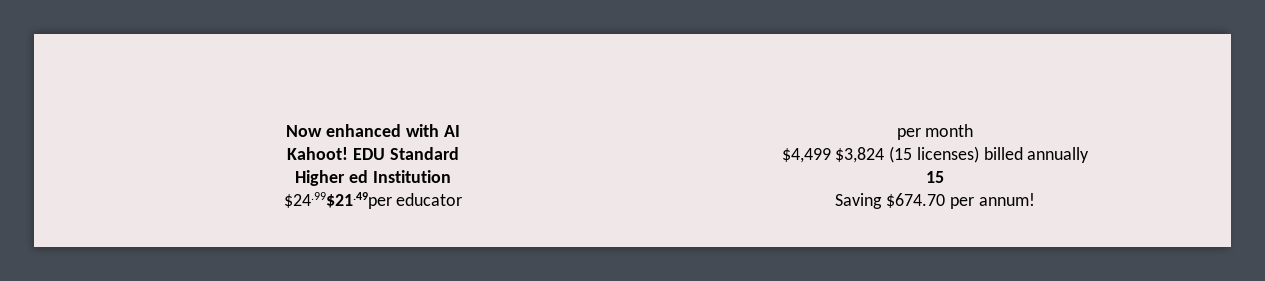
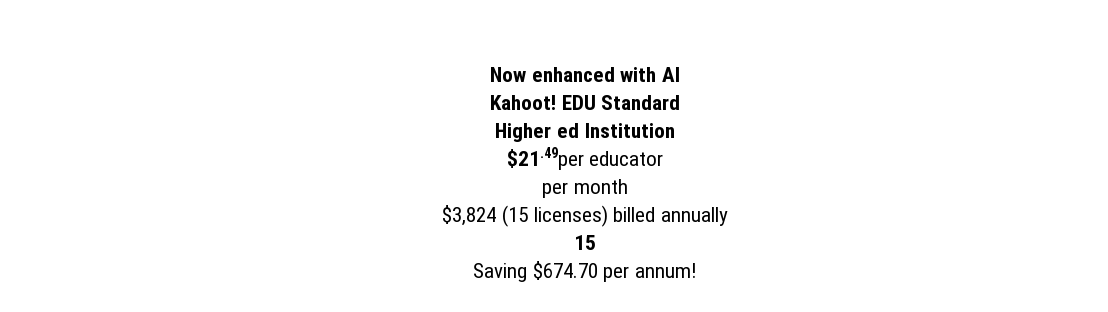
- $24.99$21.49per educator
+ $21.49per educator
- $4,499 $3,824 (15 licenses) billed annually
+ $3,824 (15 licenses) billed annually

